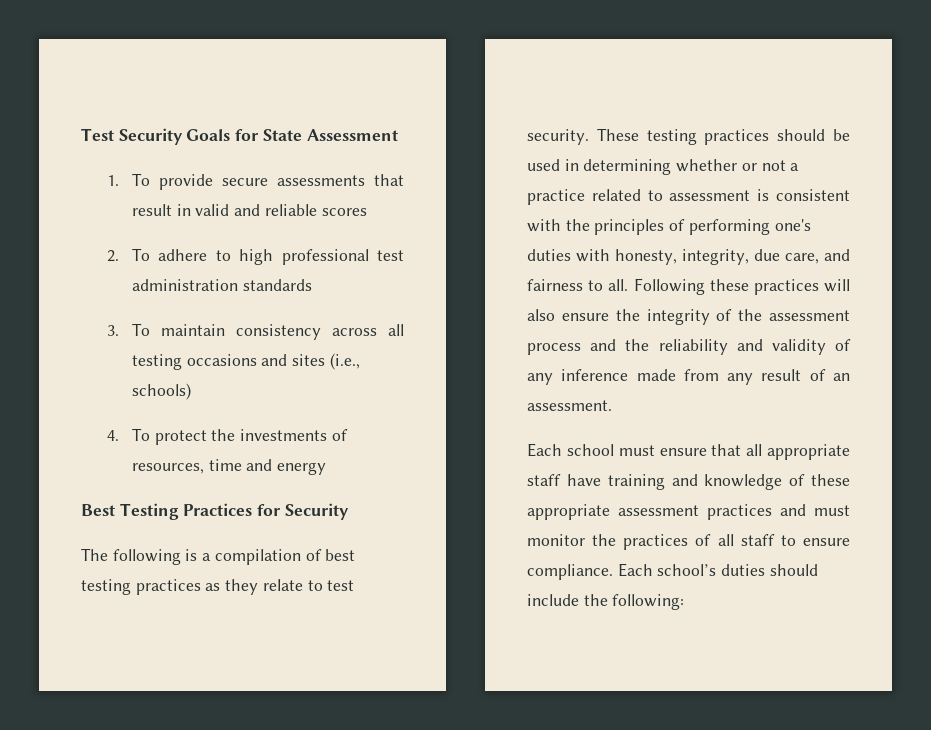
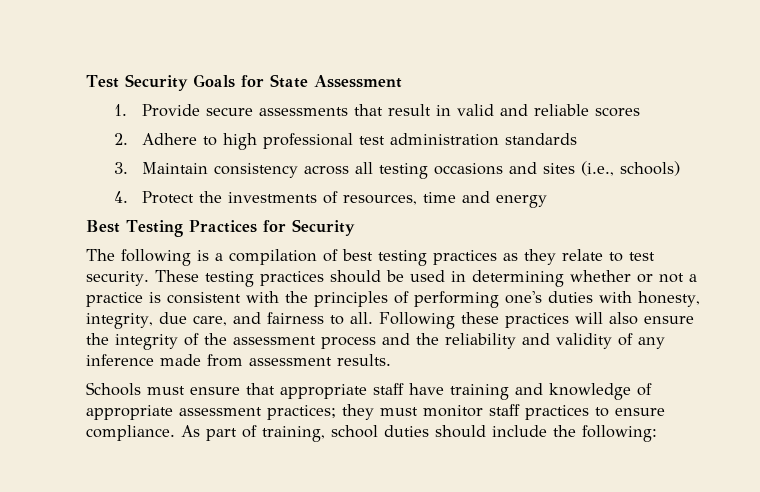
- 1. To provide secure assessments that result in valid and reliable scores
+ 1. Provide secure assessments that result in valid and reliable scores
- 2. To adhere to high professional test administration standards
+ 2. Adhere to high professional test administration standards
- 3. To maintain consistency across all testing occasions and sites (i.e., schools)
+ 3. Maintain consistency across all testing occasions and sites (i.e., schools)
- 4. To protect the investments of resources, time and energy
+ 4. Protect the investments of resources, time and energy
- These testing practices should be used in determining whether or not a practice related to assessment is consistent with the principles of performing one's duties with honesty, integrity, due care, and fairness to all.
+ These testing practices should be used in determining whether or not a practice is consistent with the principles of performing one's duties with honesty, integrity, due care, and fairness to all.
- Following these practices will also ensure the integrity of the assessment process and the reliability and validity of any inference made from any result of an assessment.
- Each school must ensure that all appropriate staff have training and knowledge of these appropriate assessment practices and must monitor the practices of all staff to ensure compliance. Each school’s duties should include the following:
+ Following these practices will also ensure the integrity of the assessment process and the reliability and validity of any inference made from assessment results.
+ Schools must ensure that appropriate staff have training and knowledge of appropriate assessment practices; they must monitor staff practices to ensure compliance. As part of training, school duties should include the following:

